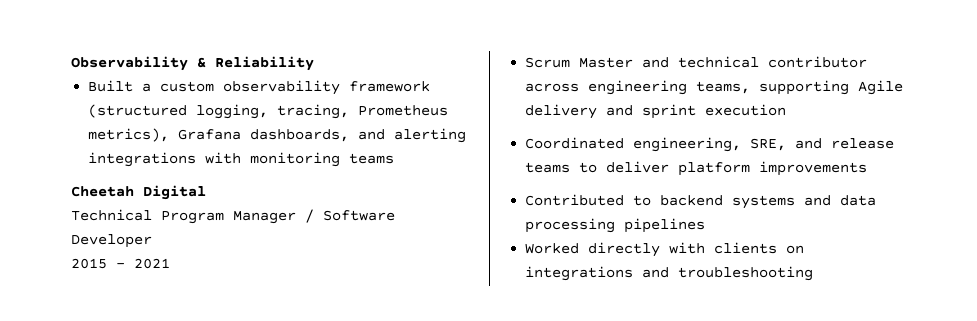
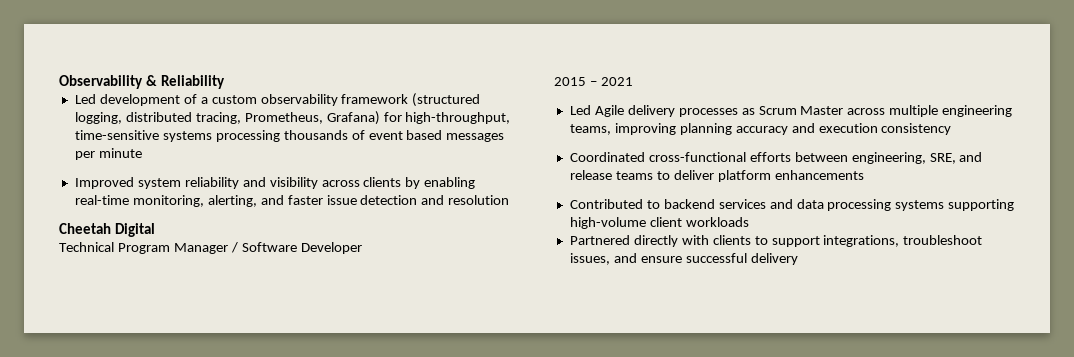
- Built a custom observability framework (structured logging, tracing, Prometheus metrics), Grafana dashboards, and alerting integrations with monitoring teams
+ Led development of a custom observability framework (structured logging, distributed tracing, Prometheus, Grafana) for high-throughput, time-sensitive systems processing thousands of event based messages per minute
+ Improved system reliability and visibility across clients by enabling real-time monitoring, alerting, and faster issue detection and resolution
- Scrum Master and technical contributor across engineering teams, supporting Agile delivery and sprint execution
+ Led Agile delivery processes as Scrum Master across multiple engineering teams, improving planning accuracy and execution consistency
- Coordinated engineering, SRE, and release teams to deliver platform improvements
+ Coordinated cross-functional efforts between engineering, SRE, and release teams to deliver platform enhancements
- Contributed to backend systems and data processing pipelines
- Worked directly with clients on integrations and troubleshooting
+ Contributed to backend services and data processing systems supporting high-volume client workloads
+ Partnered directly with clients to support integrations, troubleshoot issues, and ensure successful delivery

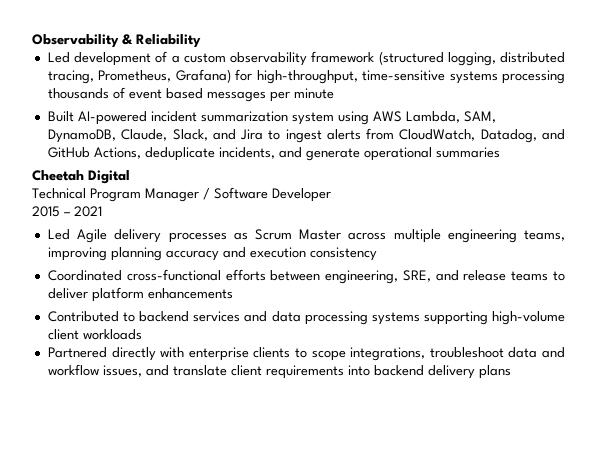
- Improved system reliability and visibility across clients by enabling real-time monitoring, alerting, and faster issue detection and resolution
+ Built AI-powered incident summarization system using AWS Lambda, SAM, DynamoDB, Claude, Slack, and Jira to ingest alerts from CloudWatch, Datadog, and GitHub Actions, deduplicate incidents, and generate operational summaries
- Partnered directly with clients to support integrations, troubleshoot issues, and ensure successful delivery
+ Partnered directly with enterprise clients to scope integrations, troubleshoot data and workflow issues, and translate client requirements into backend delivery plans

